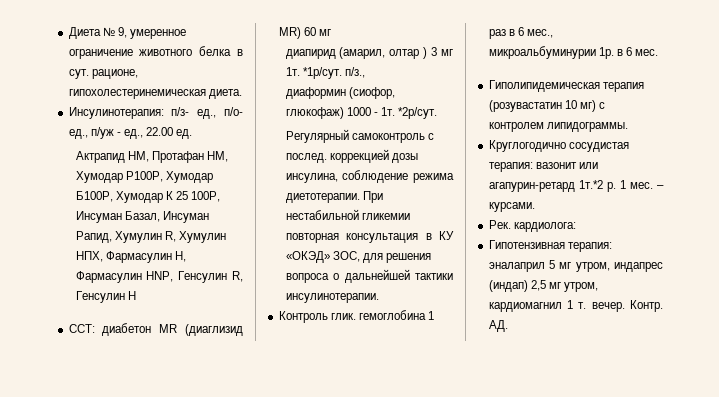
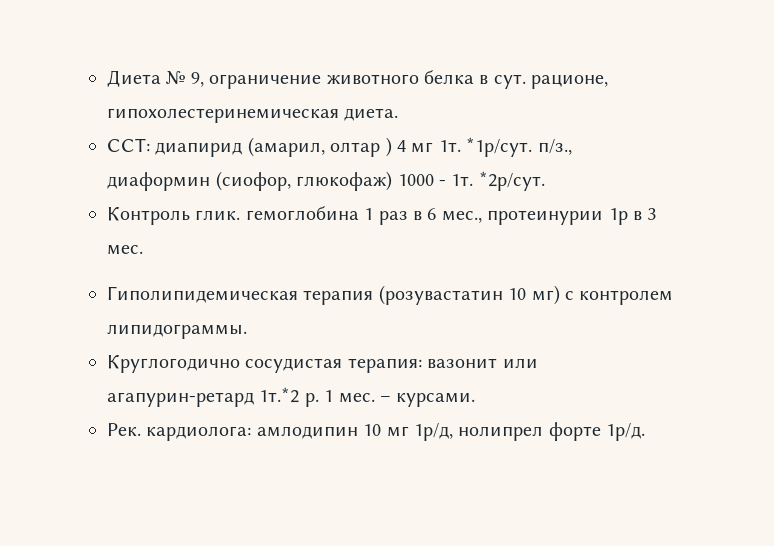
- Диета № 9, умеренное ограничение животного белка в сут. рационе, гипохолестеринемическая диета.
+ Диета № 9, ограничение животного белка в сут. рационе, гипохолестеринемическая диета.
- Инсулинотерапия: п/з- ед., п/о- ед., п/уж - ед., 22.00 ед.
- Актрапид НМ, Протафан НМ, Хумодар Р100Р, Хумодар Б100Р, Хумодар К 25 100Р, Инсуман Базал, Инсуман Рапид, Хумулин R, Хумулин НПХ, Фармасулин Н, Фармасулин НNР, Генсулин R, Генсулин Н
- ССТ: диабетон МR (диаглизид МR) 60 мг
- диапирид (амарил, олтар ) 3 мг 1т.
+ ССТ: диапирид (амарил, олтар ) 4 мг 1т.
- Регулярный самоконтроль с послед. коррекцией дозы инсулина, соблюдение режима диетотерапии. При нестабильной гликемии повторная консультация в КУ «ОКЭД» ЗОС, для решения вопроса о дальнейшей тактики инсулинотерапии.
- Контроль глик. гемоглобина 1 раз в 6 мес., микроальбуминурии 1р. в 6 мес.
+ Контроль глик. гемоглобина 1 раз в 6 мес., протеинурии 1р в 3 мес.
- Рек. кардиолога:
- Гипотензивная терапия: эналаприл 5 мг утром, индапрес (индап) 2,5 мг утром, кардиомагнил 1 т. вечер. Контр. АД.
+ Рек. кардиолога: амлодипин 10 мг 1р/д, нолипрел форте 1р/д.

